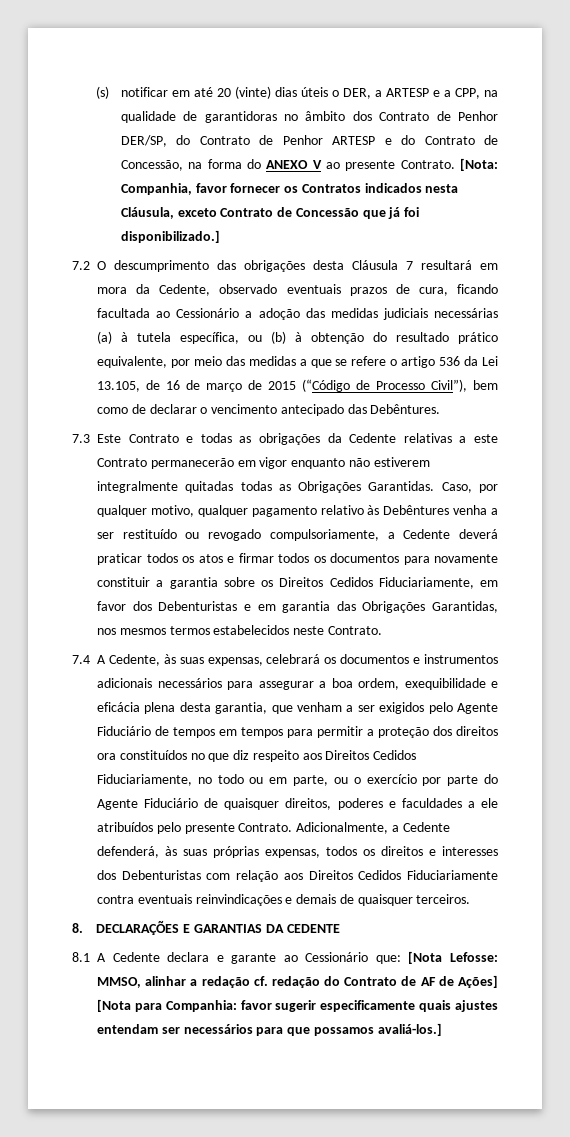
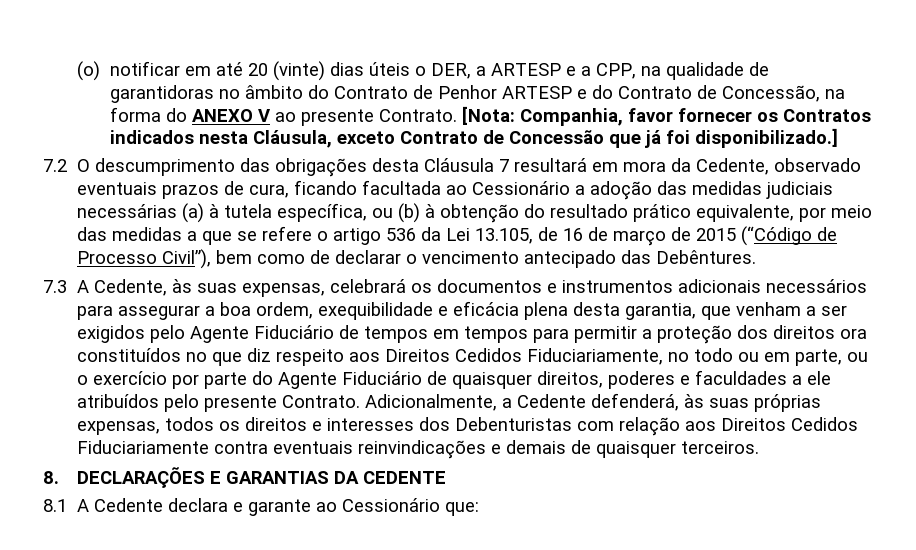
- (s) notificar em até 20 (vinte) dias úteis o DER, a ARTESP e a CPP, na qualidade de garantidoras no âmbito dos Contrato de Penhor DER/SP, do Contrato de Penhor ARTESP e do Contrato de Concessão, na forma do ANEXO V ao presente Contrato.
+ (o) notificar em até 20 (vinte) dias úteis o DER, a ARTESP e a CPP, na qualidade de garantidoras no âmbito do Contrato de Penhor ARTESP e do Contrato de Concessão, na forma do ANEXO V ao presente Contrato.
- 7.3 Este Contrato e todas as obrigações da Cedente relativas a este Contrato permanecerão em vigor enquanto não estiverem integralmente quitadas todas as Obrigações Garantidas. Caso, por qualquer motivo, qualquer pagamento relativo às Debêntures venha a ser restituído ou revogado compulsoriamente, a Cedente deverá praticar todos os atos e firmar todos os documentos para novamente constituir a garantia sobre os Direitos Cedidos Fiduciariamente, em favor dos Debenturistas e em garantia das Obrigações Garantidas, nos mesmos termos estabelecidos neste Contrato.
- 7.4 A Cedente, às suas expensas, celebrará os documentos e instrumentos adicionais necessários para assegurar a boa ordem, exequibilidade e eficácia plena desta garantia, que venham a ser exigidos pelo Agente Fiduciário de tempos em tempos para permitir a proteção dos direitos ora constituídos no que diz respeito aos Direitos Cedidos Fiduciariamente, no todo ou em parte, ou o exercício por parte do Agente Fiduciário de quaisquer direitos, poderes e faculdades a ele atribuídos pelo presente Contrato.
+ 7.3 A Cedente, às suas expensas, celebrará os documentos e instrumentos adicionais necessários para assegurar a boa ordem, exequibilidade e eficácia plena desta garantia, que venham a ser exigidos pelo Agente Fiduciário de tempos em tempos para permitir a proteção dos direitos ora constituídos no que diz respeito aos Direitos Cedidos Fiduciariamente, no todo ou em parte, ou o exercício por parte do Agente Fiduciário de quaisquer direitos, poderes e faculdades a ele atribuídos pelo presente Contrato.
- 8.1 A Cedente declara e garante ao Cessionário que: [Nota Lefosse: MMSO, alinhar a redação cf. redação do Contrato de AF de Ações] [Nota para Companhia: favor sugerir especificamente quais ajustes entendam ser necessários para que possamos avaliá-los.]
+ 8.1 A Cedente declara e garante ao Cessionário que:

